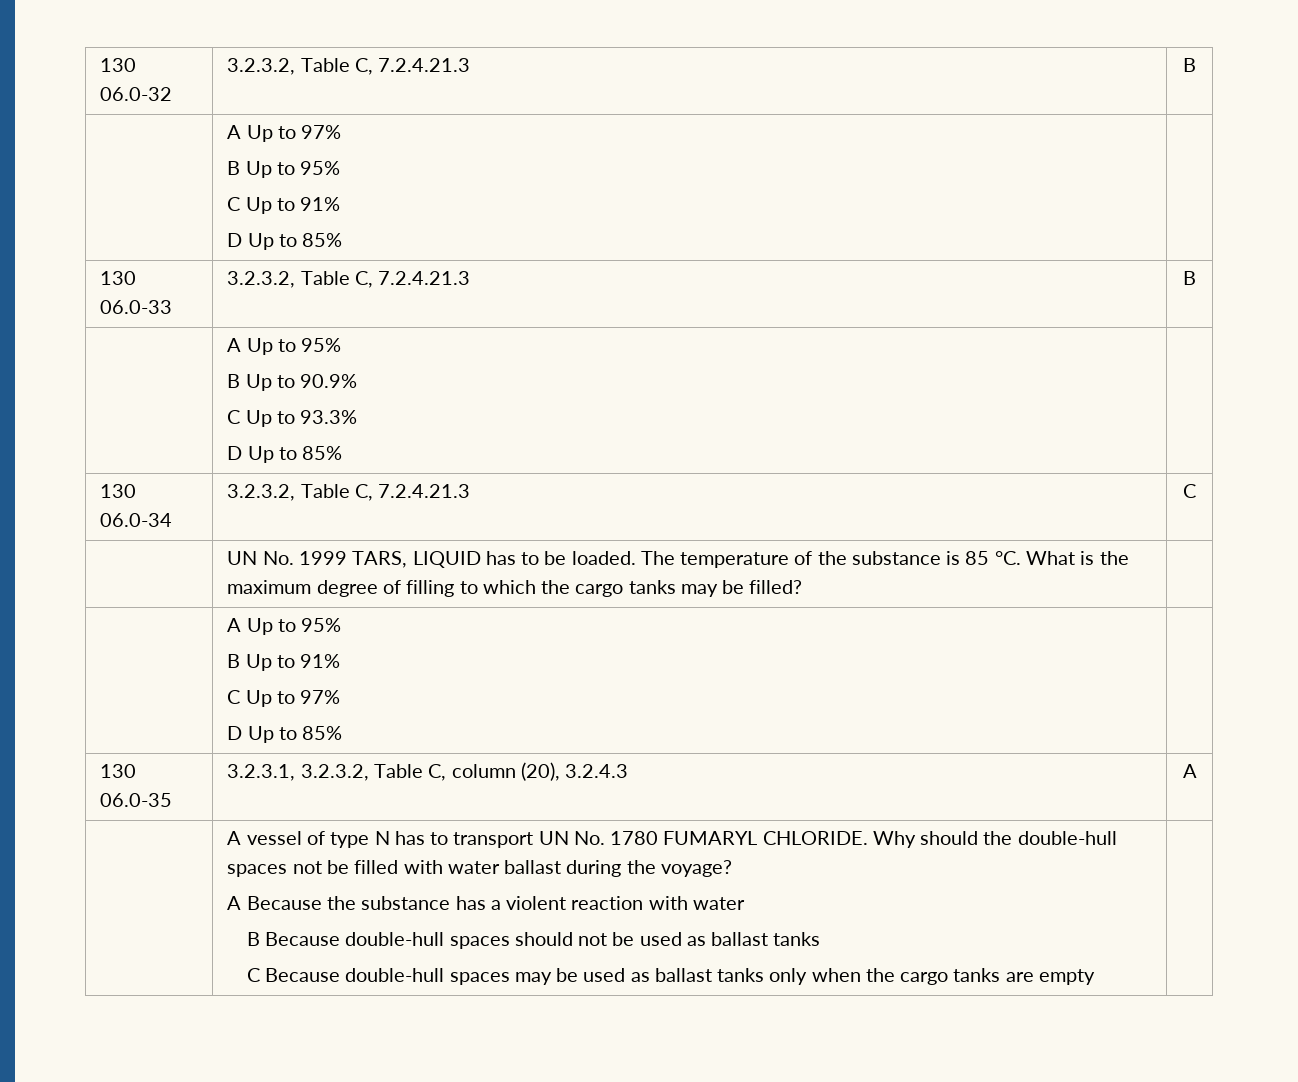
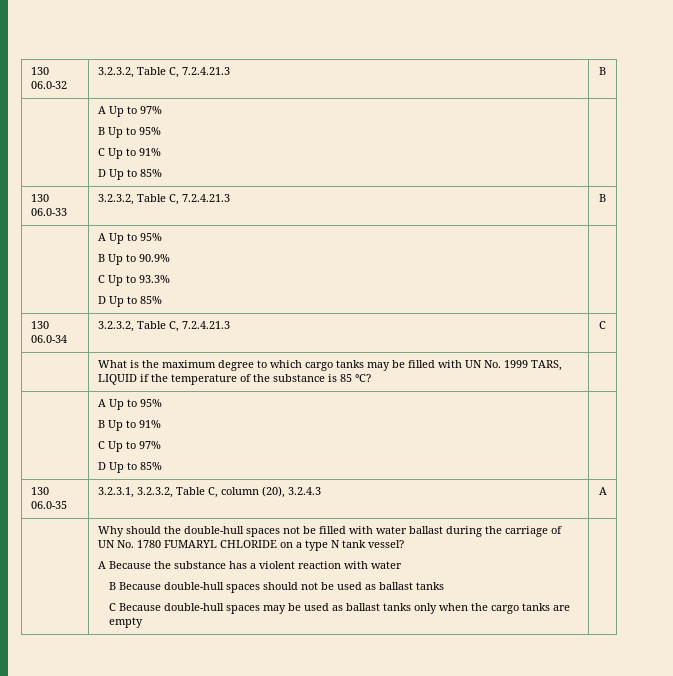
- | UN No. 1999 TARS, LIQUID has to be loaded. The temperature of the substance is 85 °C. What is the maximum degree of filling to which the cargo tanks may be filled? |
+ | What is the maximum degree to which cargo tanks may be filled with UN No. 1999 TARS, LIQUID if the temperature of the substance is 85 °C? |
- A vessel of type N has to transport UN No. 1780 FUMARYL CHLORIDE. Why should the double-hull spaces not be filled with water ballast during the voyage?
+ Why should the double-hull spaces not be filled with water ballast during the carriage of UN No. 1780 FUMARYL CHLORIDE on a type N tank vessel?

